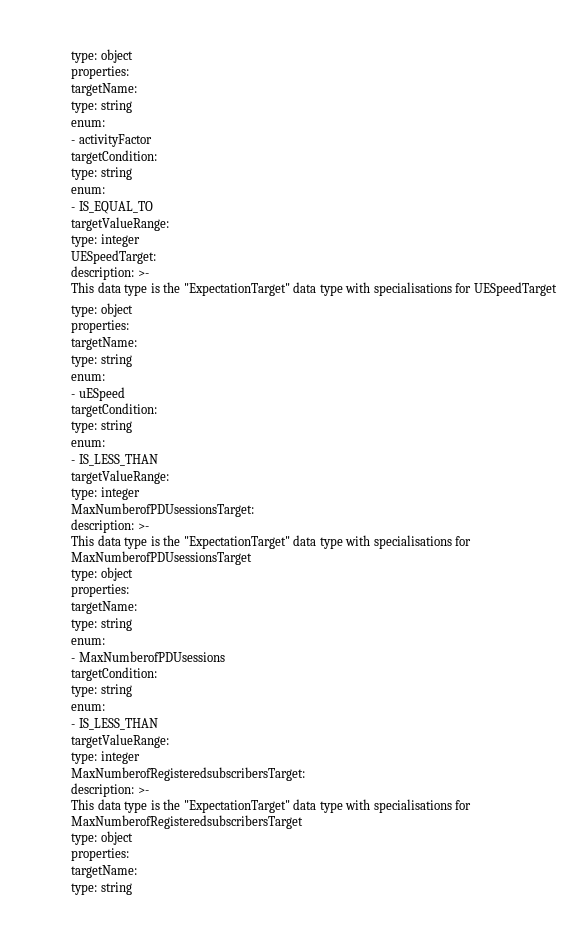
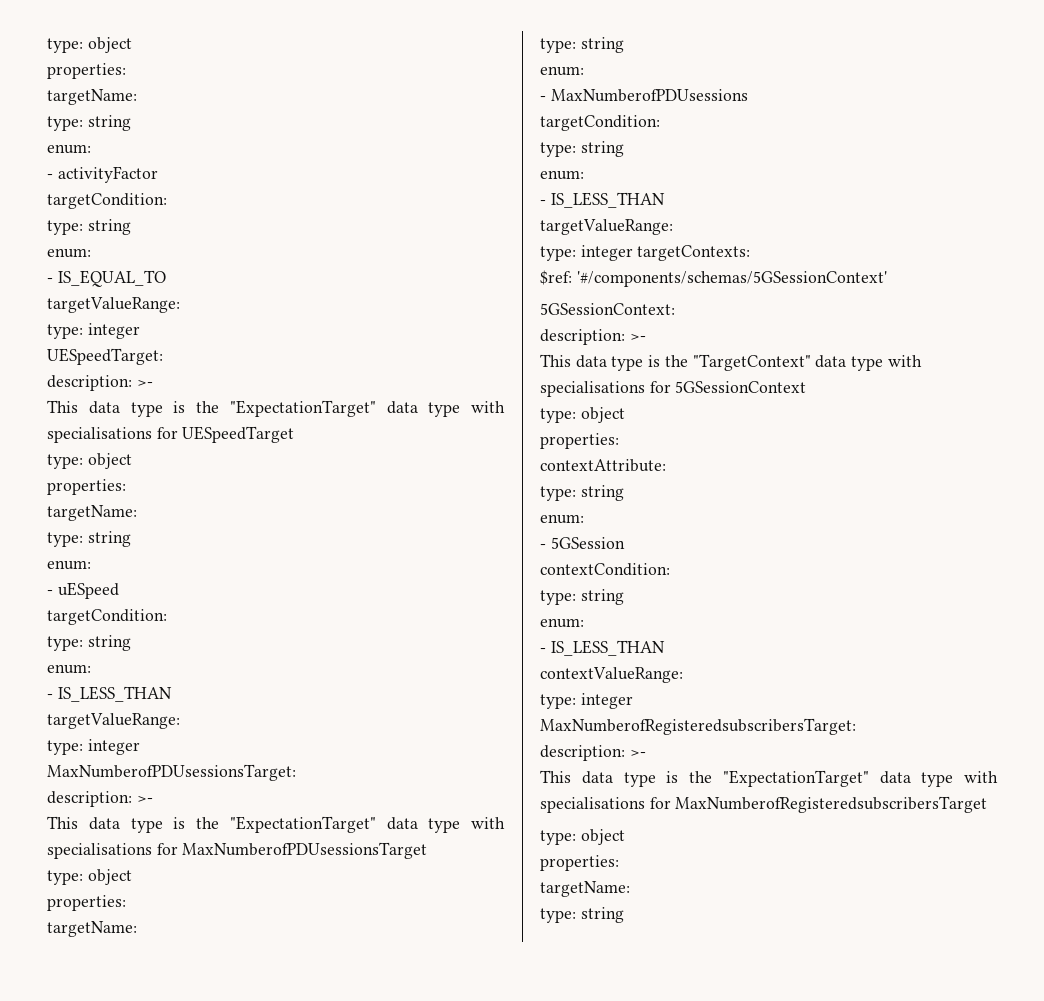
+ type: integer targetContexts:
+ $ref: '#/components/schemas/5GSessionContext'
+ 5GSessionContext:
+ description: >-
+ This data type is the "TargetContext" data type with specialisations for 5GSessionContext
+ type: object
+ properties:
+ contextAttribute:
+ type: string
+ enum:
+ - 5GSession
+ contextCondition:
+ type: string
+ enum:
+ - IS_LESS_THAN
+ contextValueRange:

